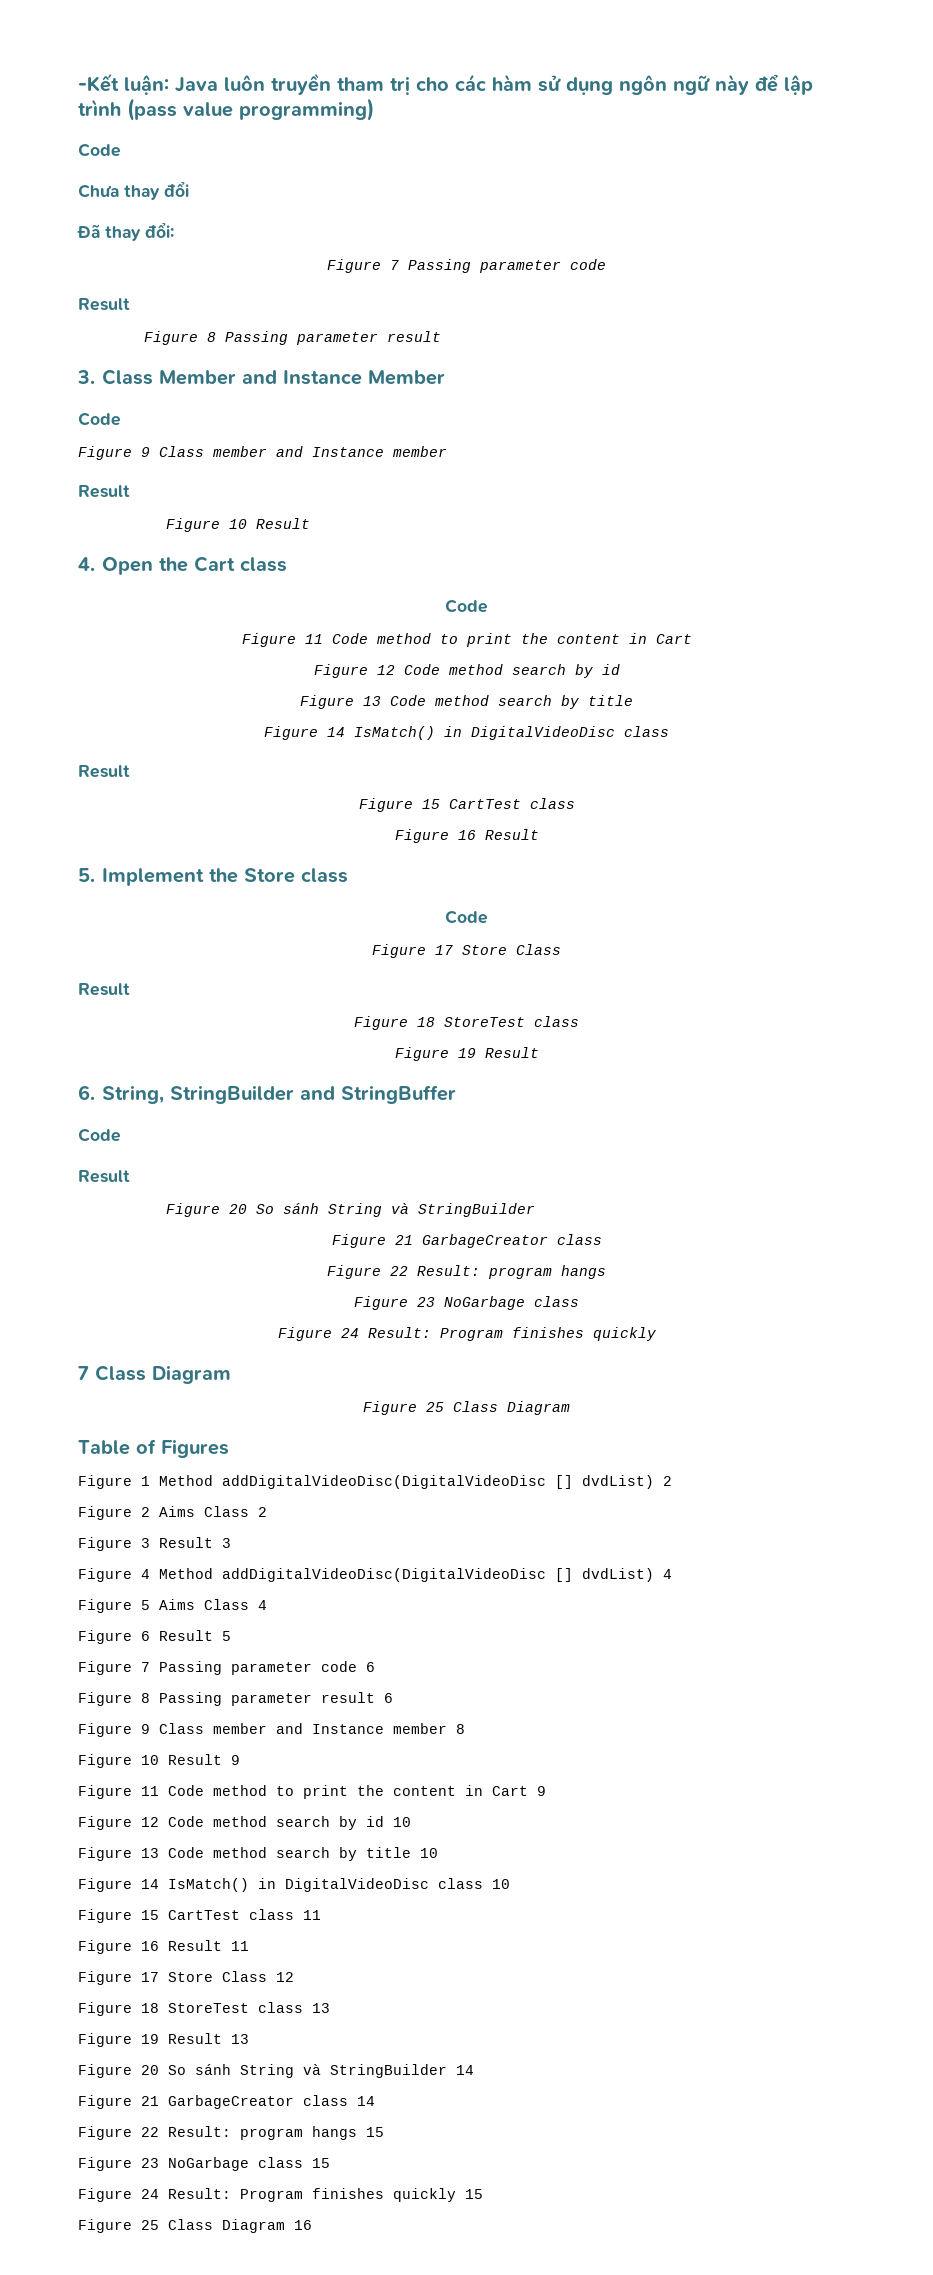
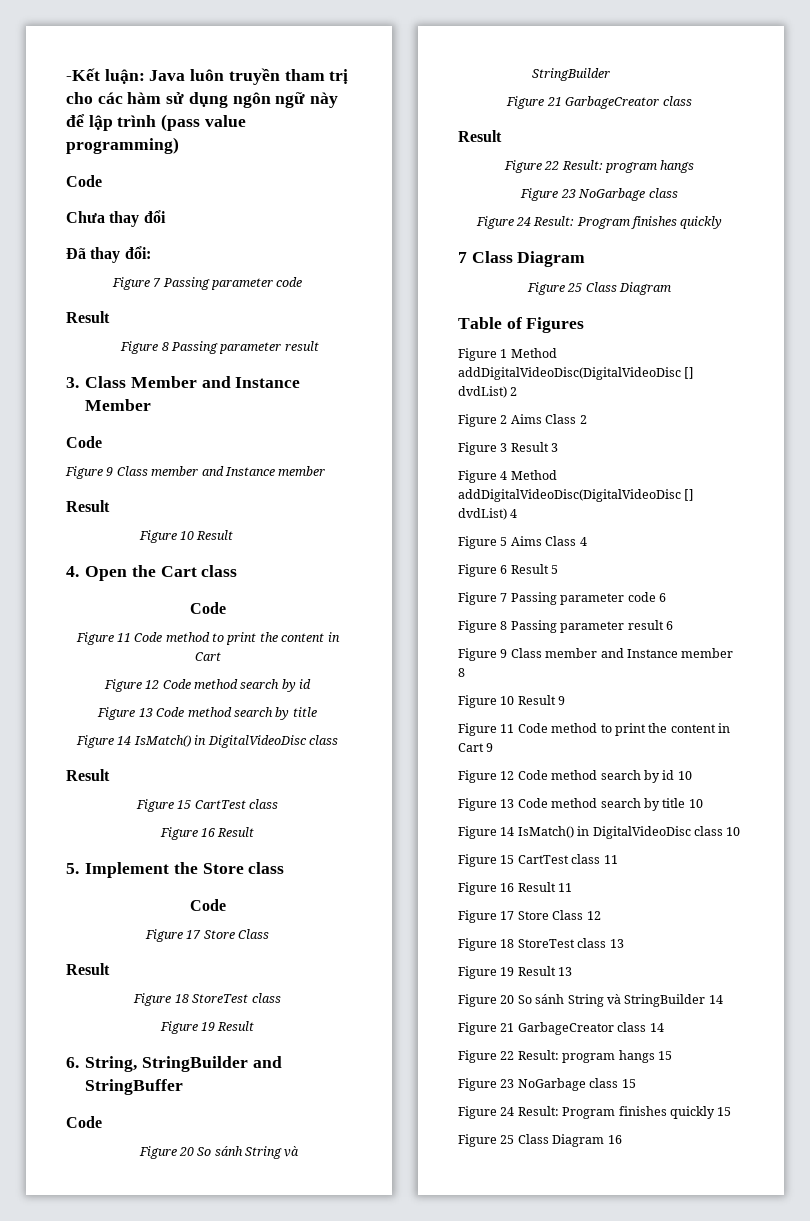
  6. String, StringBuilder and StringBuffer
  Code
- Result
  Figure 20 So sánh String và StringBuilder
  Figure 21 GarbageCreator class
+ Result

